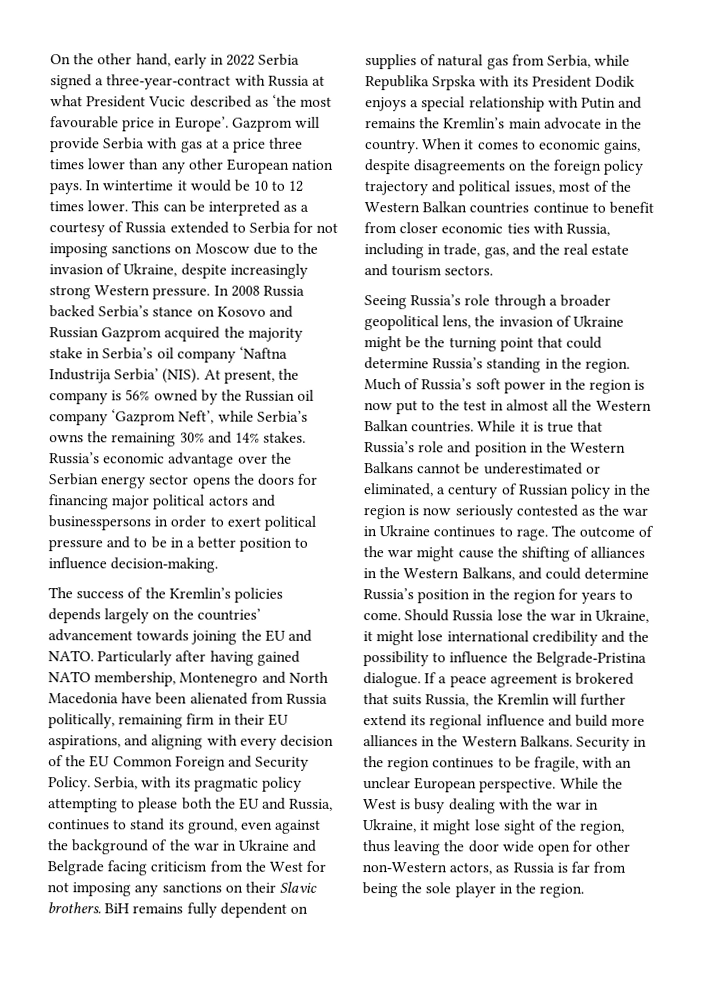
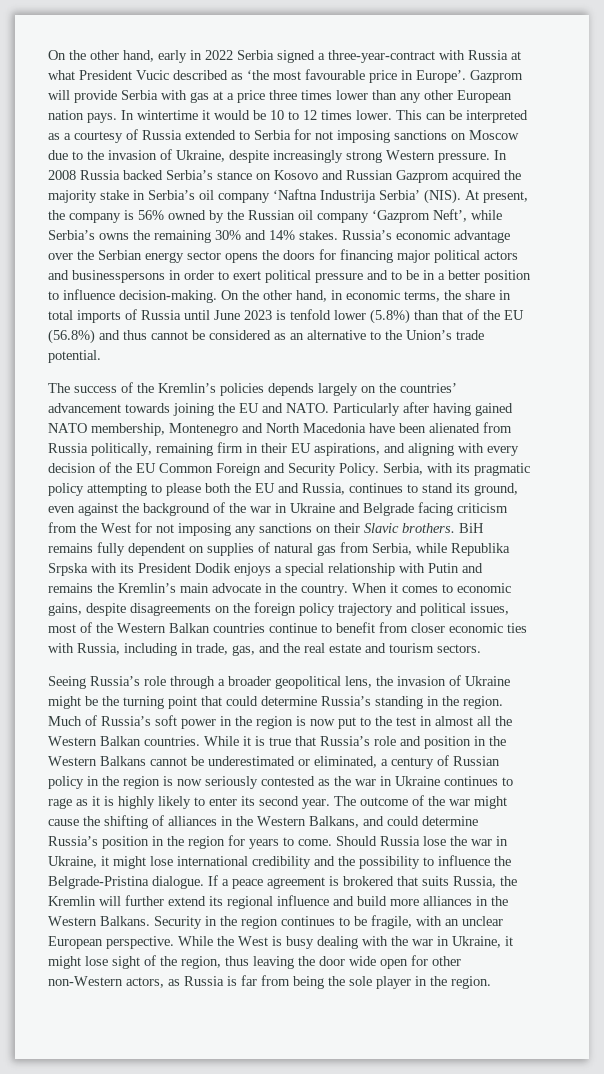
+ On the other hand, in economic terms, the share in total imports of Russia until June 2023 is tenfold lower (5.8%) than that of the EU (56.8%) and thus cannot be considered as an alternative to the Union’s trade potential.
- While it is true that Russia’s role and position in the Western Balkans cannot be underestimated or eliminated, a century of Russian policy in the region is now seriously contested as the war in Ukraine continues to rage.
+ While it is true that Russia’s role and position in the Western Balkans cannot be underestimated or eliminated, a century of Russian policy in the region is now seriously contested as the war in Ukraine continues to rage as it is highly likely to enter its second year.

